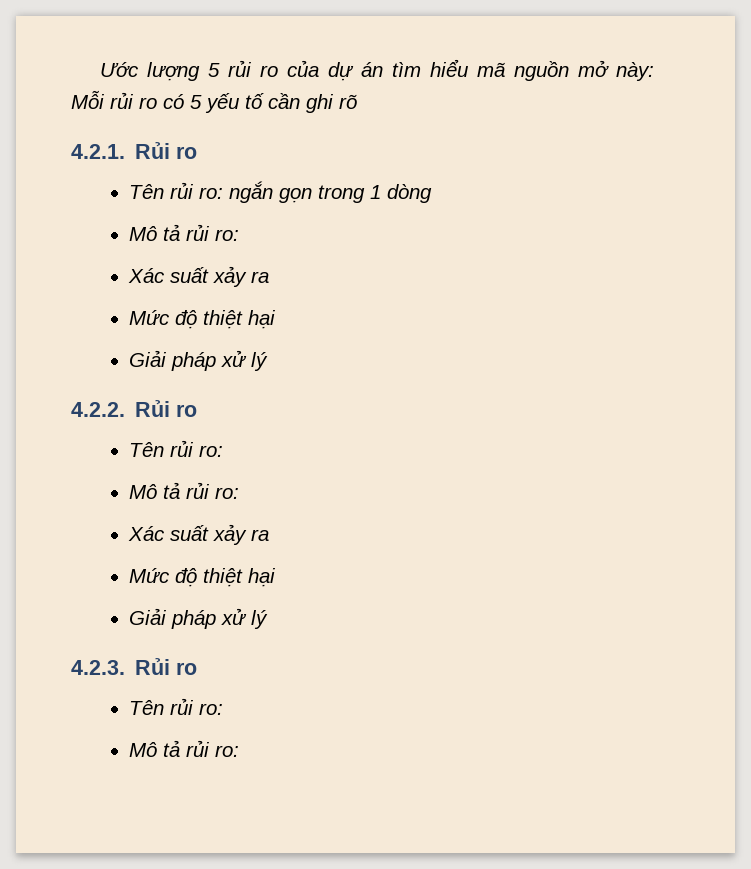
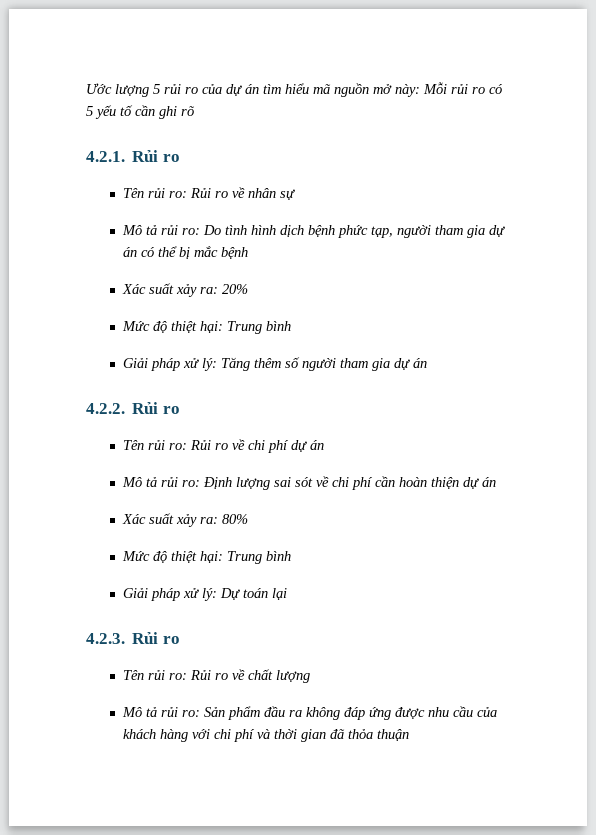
- Tên rủi ro: ngắn gọn trong 1 dòng
- Mô tả rủi ro:
- Xác suất xảy ra
- Mức độ thiệt hại
- Giải pháp xử lý
+ Tên rủi ro: Rủi ro về nhân sự
+ Mô tả rủi ro: Do tình hình dịch bệnh phức tạp, người tham gia dự án có thể bị mắc bệnh
+ Xác suất xảy ra: 20%
+ Mức độ thiệt hại: Trung bình
+ Giải pháp xử lý: Tăng thêm số người tham gia dự án
  4.2.2. Rủi ro
- Tên rủi ro:
- Mô tả rủi ro:
- Xác suất xảy ra
- Mức độ thiệt hại
- Giải pháp xử lý
+ Tên rủi ro: Rủi ro về chi phí dự án
+ Mô tả rủi ro: Định lượng sai sót về chi phí cần hoàn thiện dự án
+ Xác suất xảy ra: 80%
+ Mức độ thiệt hại: Trung bình
+ Giải pháp xử lý: Dự toán lại
  4.2.3. Rủi ro
- Tên rủi ro:
- Mô tả rủi ro:
+ Tên rủi ro: Rủi ro về chất lượng
+ Mô tả rủi ro: Sản phẩm đầu ra không đáp ứng được nhu cầu của khách hàng với chi phí và thời gian đã thỏa thuận

